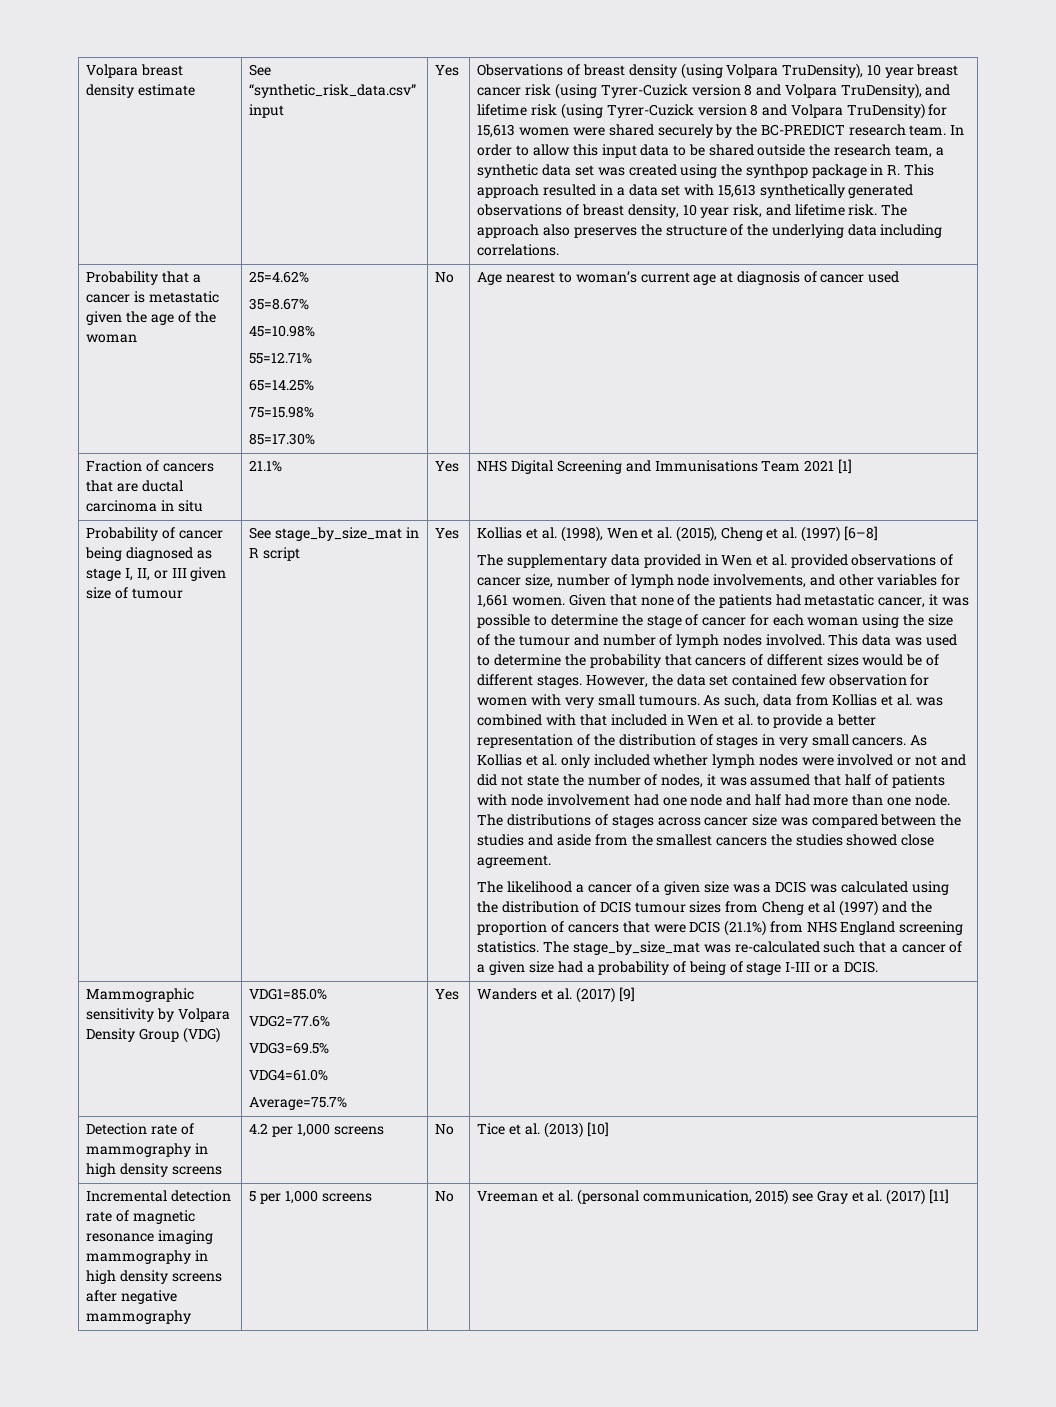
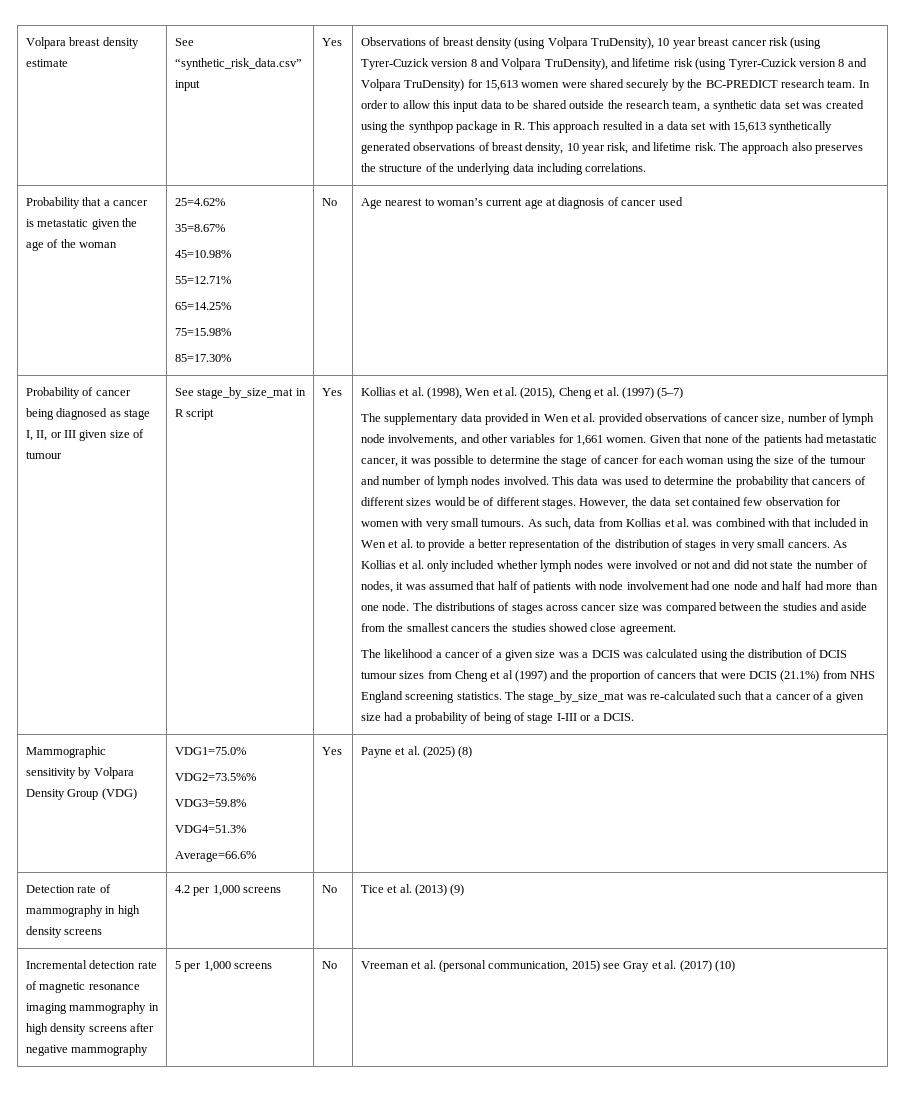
- Fraction of cancers that are ductal carcinoma in situ | 21.1% | Yes | NHS Digital Screening and Immunisations Team 2021 [1]
- Kollias et al. (1998), Wen et al. (2015), Cheng et al. (1997) [6–8]
+ Kollias et al. (1998), Wen et al. (2015), Cheng et al. (1997) (5–7)
- Mammographic sensitivity by Volpara Density Group (VDG) | VDG1=85.0%
- VDG2=77.6%
- VDG3=69.5%
- VDG4=61.0%
- Average=75.7% | Yes | Wanders et al. (2017) [9]
+ Mammographic sensitivity by Volpara Density Group (VDG) | VDG1=75.0%
+ VDG2=73.5%%
+ VDG3=59.8%
+ VDG4=51.3%
+ Average=66.6% | Yes | Payne et al. (2025) (8)
- Detection rate of mammography in high density screens | 4.2 per 1,000 screens | No | Tice et al. (2013) [10]
+ Detection rate of mammography in high density screens | 4.2 per 1,000 screens | No | Tice et al. (2013) (9)
- Incremental detection rate of magnetic resonance imaging mammography in high density screens after negative mammography | 5 per 1,000 screens | No | Vreeman et al. (personal communication, 2015) see Gray et al. (2017) [11]
+ Incremental detection rate of magnetic resonance imaging mammography in high density screens after negative mammography | 5 per 1,000 screens | No | Vreeman et al. (personal communication, 2015) see Gray et al. (2017) (10)

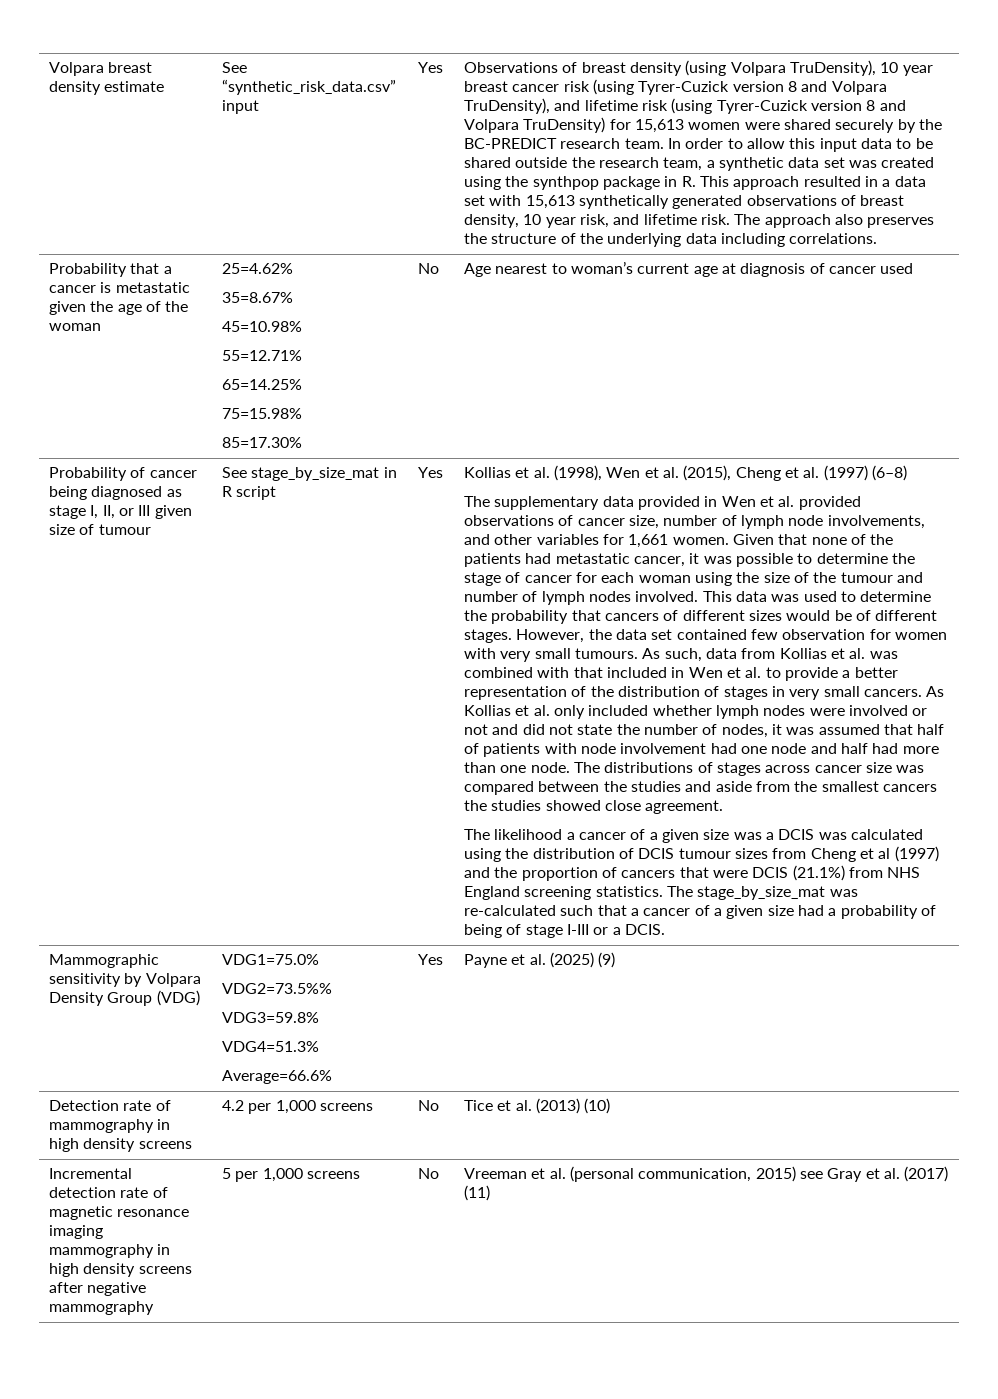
- Kollias et al. (1998), Wen et al. (2015), Cheng et al. (1997) (5–7)
+ Kollias et al. (1998), Wen et al. (2015), Cheng et al. (1997) (6–8)
  Mammographic sensitivity by Volpara Density Group (VDG) | VDG1=75.0%
  VDG2=73.5%%
  VDG3=59.8%
  VDG4=51.3%
- Average=66.6% | Yes | Payne et al. (2025) (8)
+ Average=66.6% | Yes | Payne et al. (2025) (9)
- Detection rate of mammography in high density screens | 4.2 per 1,000 screens | No | Tice et al. (2013) (9)
+ Detection rate of mammography in high density screens | 4.2 per 1,000 screens | No | Tice et al. (2013) (10)
- Incremental detection rate of magnetic resonance imaging mammography in high density screens after negative mammography | 5 per 1,000 screens | No | Vreeman et al. (personal communication, 2015) see Gray et al. (2017) (10)
+ Incremental detection rate of magnetic resonance imaging mammography in high density screens after negative mammography | 5 per 1,000 screens | No | Vreeman et al. (personal communication, 2015) see Gray et al. (2017) (11)

